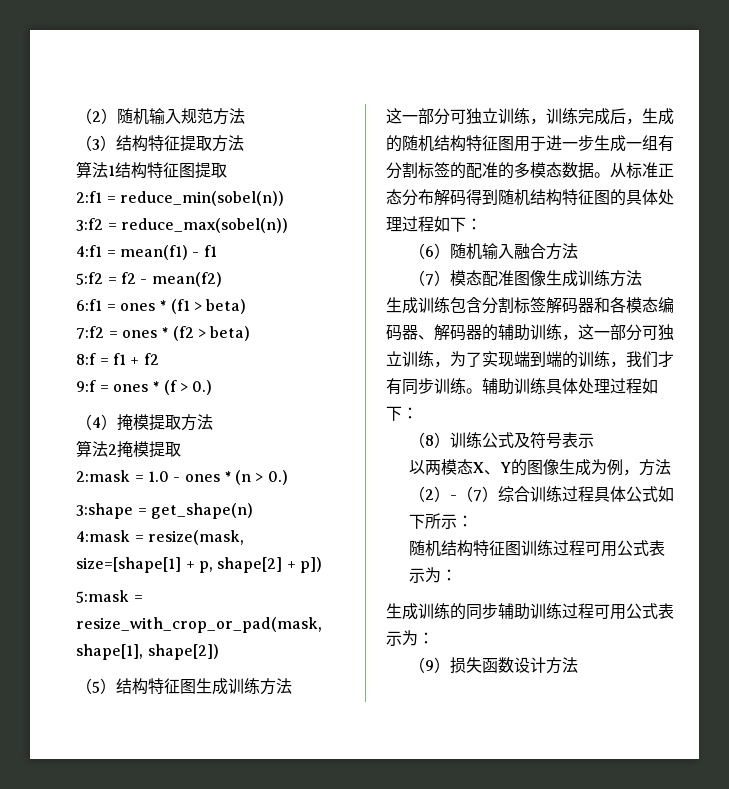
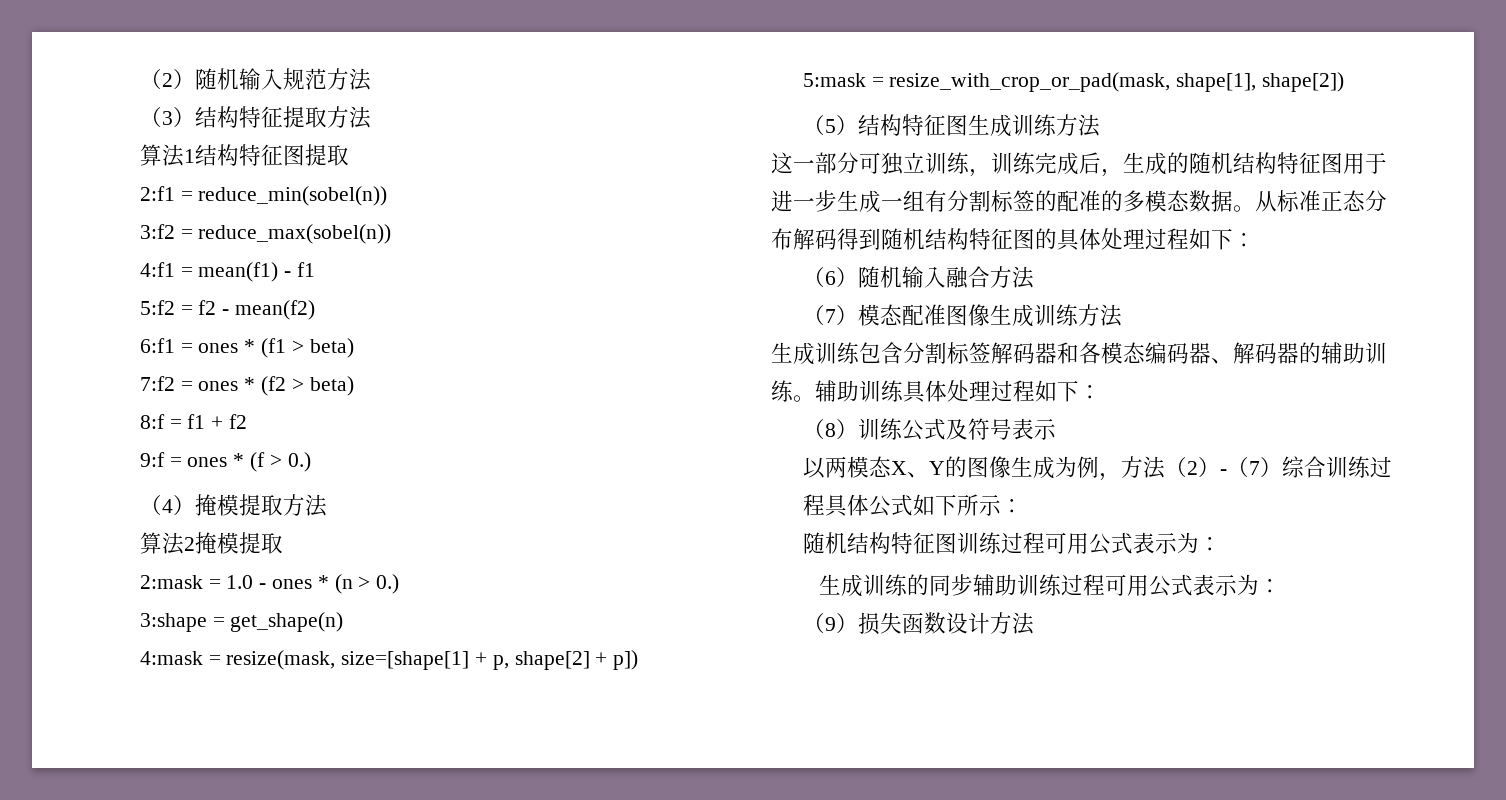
- 生成训练包含分割标签解码器和各模态编码器、解码器的辅助训练，这一部分可独立训练，为了实现端到端的训练，我们才有同步训练。
+ 生成训练包含分割标签解码器和各模态编码器、解码器的辅助训练。

